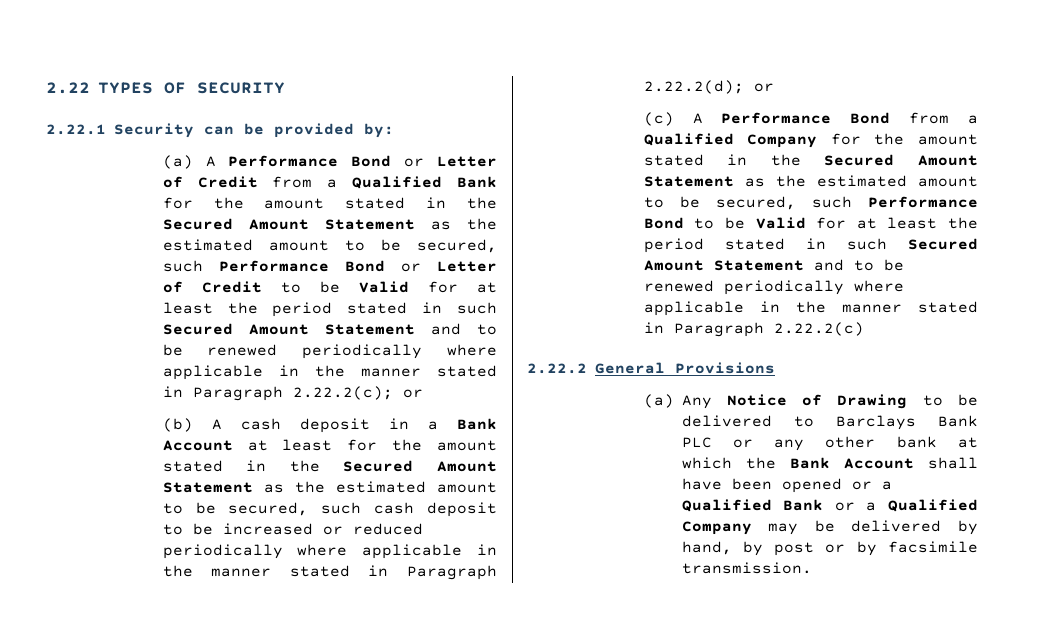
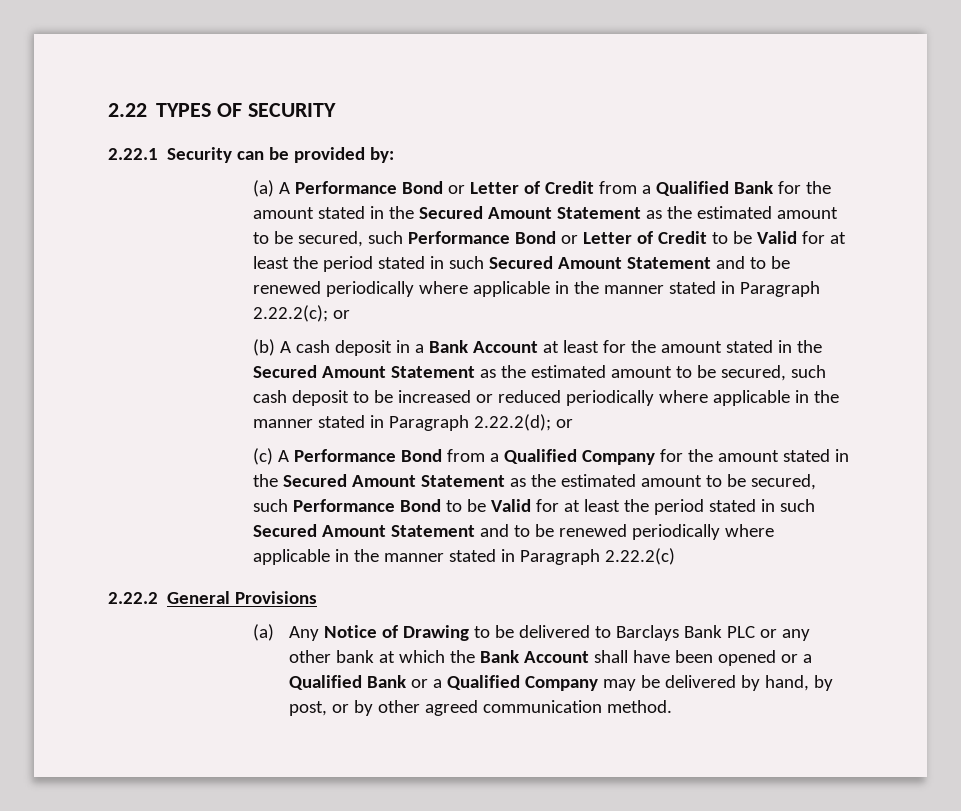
- (a) Any Notice of Drawing to be delivered to Barclays Bank PLC or any other bank at which the Bank Account shall have been opened or a Qualified Bank or a Qualified Company may be delivered by hand, by post or by facsimile transmission.
+ (a) Any Notice of Drawing to be delivered to Barclays Bank PLC or any other bank at which the Bank Account shall have been opened or a Qualified Bank or a Qualified Company may be delivered by hand, by post, or by other agreed communication method.

